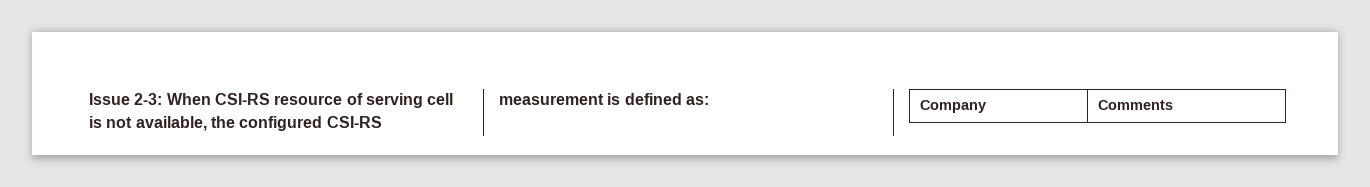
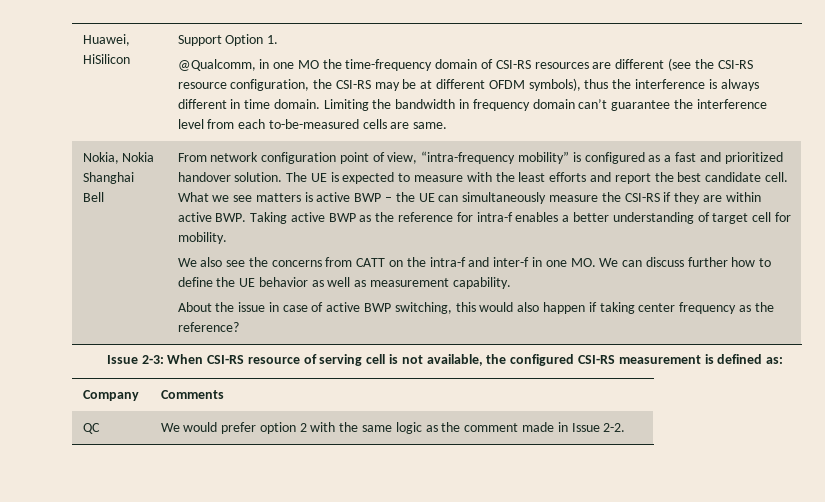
+ Huawei, HiSilicon | Support Option 1.
+ @Qualcomm, in one MO the time-frequency domain of CSI-RS resources are different (see the CSI-RS resource configuration, the CSI-RS may be at different OFDM symbols), thus the interference is always different in time domain. Limiting the bandwidth in frequency domain can’t guarantee the interference level from each to-be-measured cells are same.
+ Nokia, Nokia Shanghai Bell | From network configuration point of view, “intra-frequency mobility” is configured as a fast and prioritized handover solution. The UE is expected to measure with the least efforts and report the best candidate cell. What we see matters is active BWP – the UE can simultaneously measure the CSI-RS if they are within active BWP. Taking active BWP as the reference for intra-f enables a better understanding of target cell for mobility.
+ We also see the concerns from CATT on the intra-f and inter-f in one MO. We can discuss further how to define the UE behavior as well as measurement capability.
+ About the issue in case of active BWP switching, this would also happen if taking center frequency as the reference?
+ QC | We would prefer option 2 with the same logic as the comment made in Issue 2-2.

